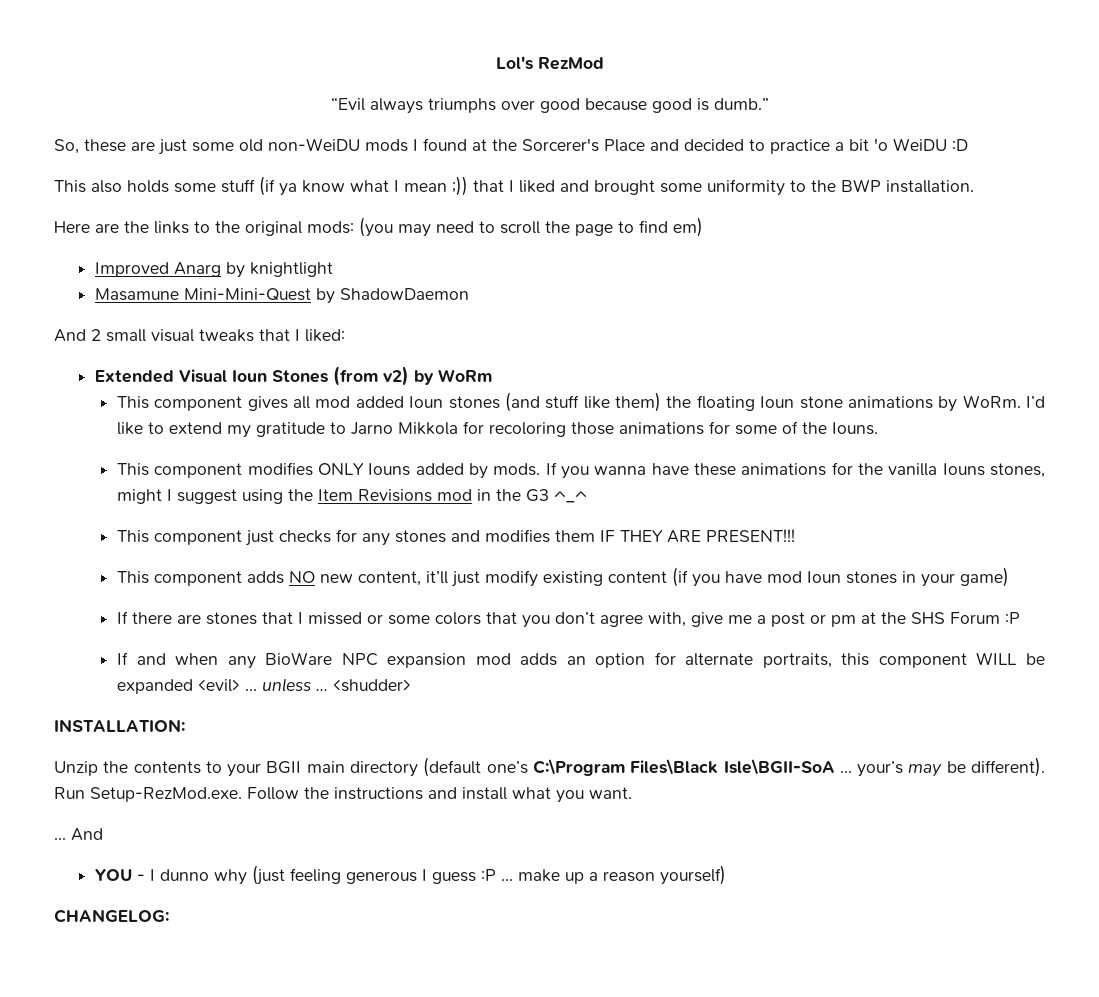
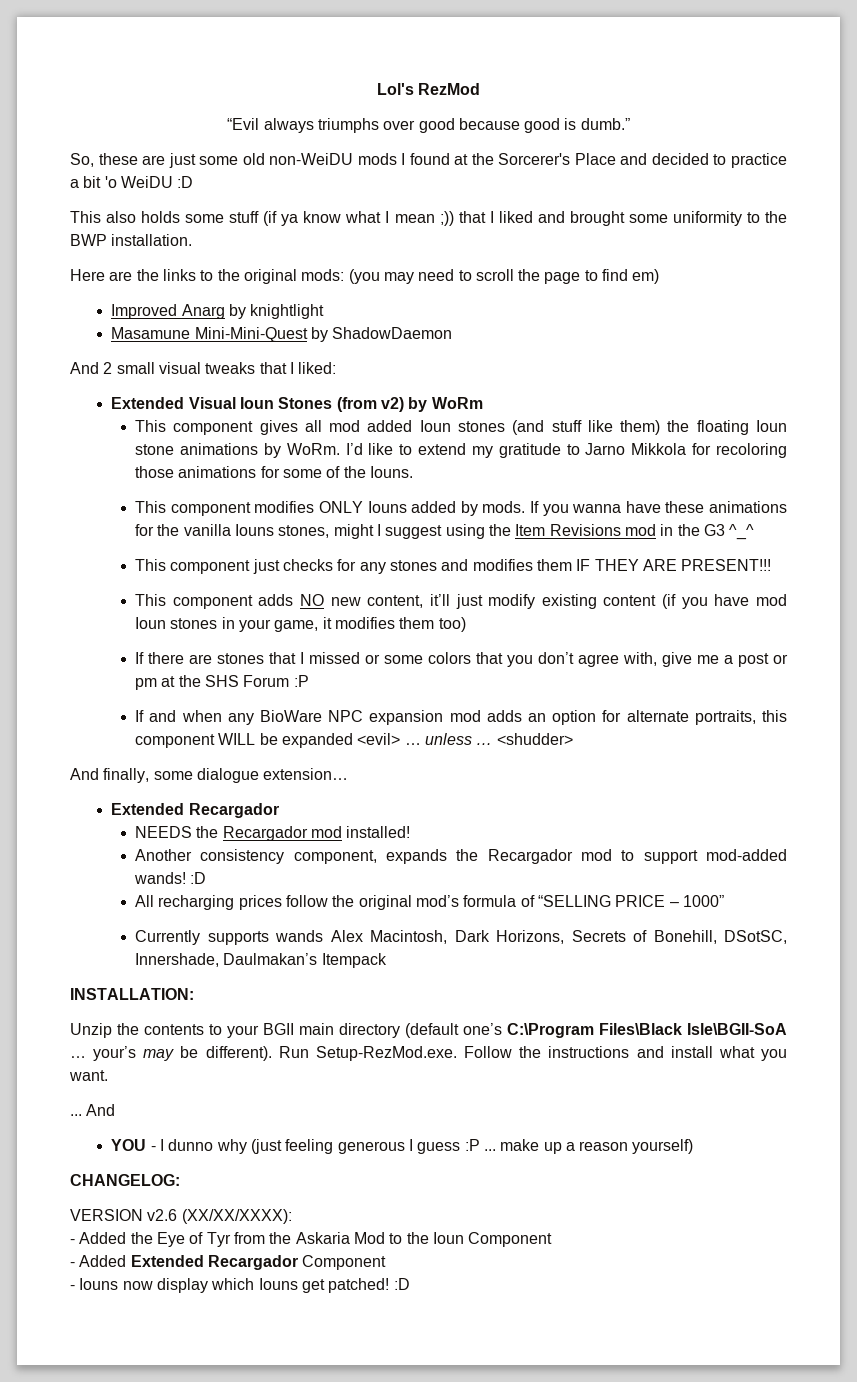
- This component adds NO new content, it’ll just modify existing content (if you have mod Ioun stones in your game)
+ This component adds NO new content, it’ll just modify existing content (if you have mod Ioun stones in your game, it modifies them too)
+ And finally, some dialogue extension…
+ Extended Recargador
+ NEEDS the Recargador mod installed!
+ Another consistency component, expands the Recargador mod to support mod-added wands! :D
+ All recharging prices follow the original mod’s formula of “SELLING PRICE – 1000”
+ Currently supports wands Alex Macintosh, Dark Horizons, Secrets of Bonehill, DSotSC, Innershade, Daulmakan’s Itempack
+ VERSION v2.6 (XX/XX/XXXX):
+ - Added the Eye of Tyr from the Askaria Mod to the Ioun Component
+ - Added Extended Recargador Component
+ - Iouns now display which Iouns get patched! :D

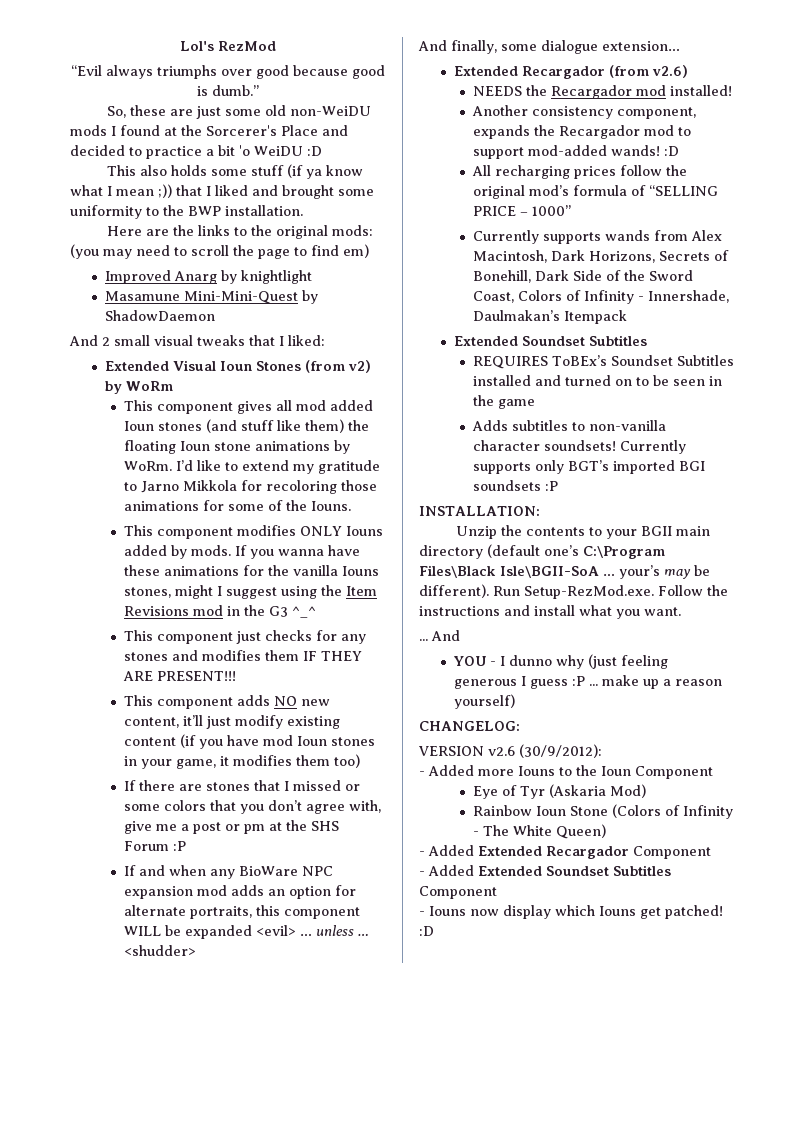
  And finally, some dialogue extension…
- Extended Recargador
+ Extended Recargador (from v2.6)
- Currently supports wands Alex Macintosh, Dark Horizons, Secrets of Bonehill, DSotSC, Innershade, Daulmakan’s Itempack
+ Currently supports wands from Alex Macintosh, Dark Horizons, Secrets of Bonehill, Dark Side of the Sword Coast, Colors of Infinity - Innershade, Daulmakan’s Itempack
+ Extended Soundset Subtitles
+ REQUIRES ToBEx’s Soundset Subtitles installed and turned on to be seen in the game
+ Adds subtitles to non-vanilla character soundsets! Currently supports only BGT’s imported BGI soundsets :P
- VERSION v2.6 (XX/XX/XXXX):
- - Added the Eye of Tyr from the Askaria Mod to the Ioun Component
+ VERSION v2.6 (30/9/2012):
+ - Added more Iouns to the Ioun Component
+ Eye of Tyr (Askaria Mod)
+ Rainbow Ioun Stone (Colors of Infinity - The White Queen)
+ - Added Extended Soundset Subtitles Component

